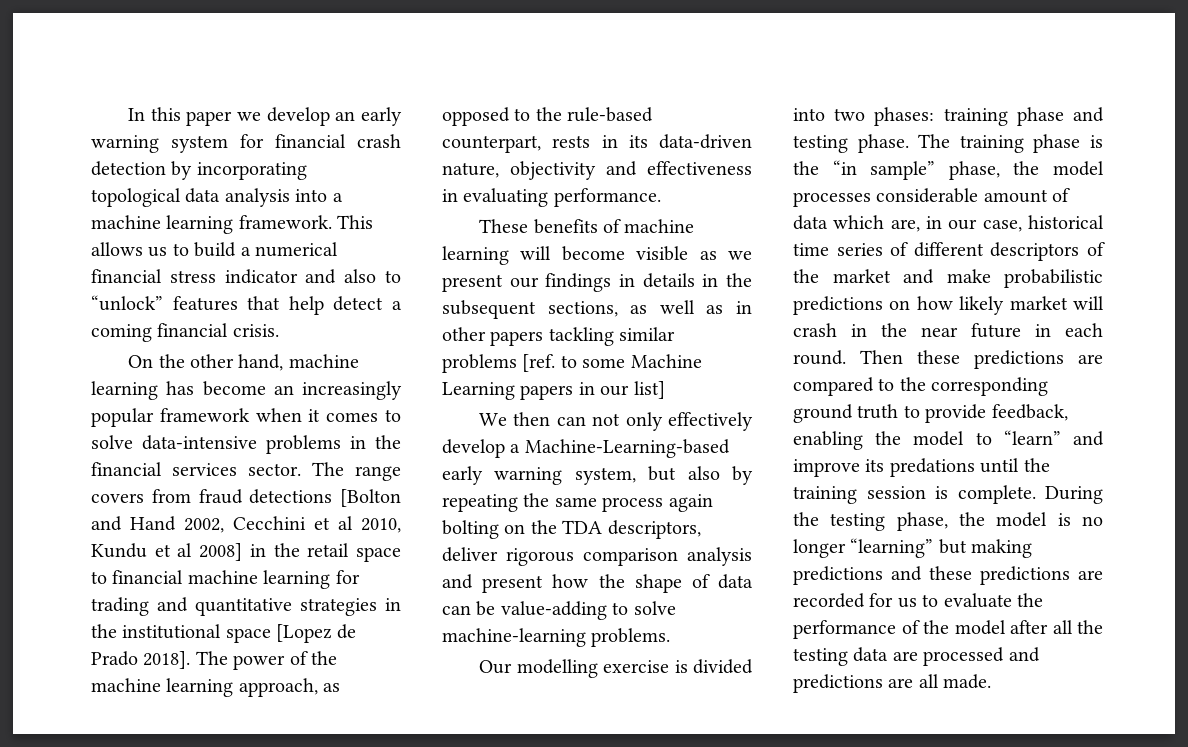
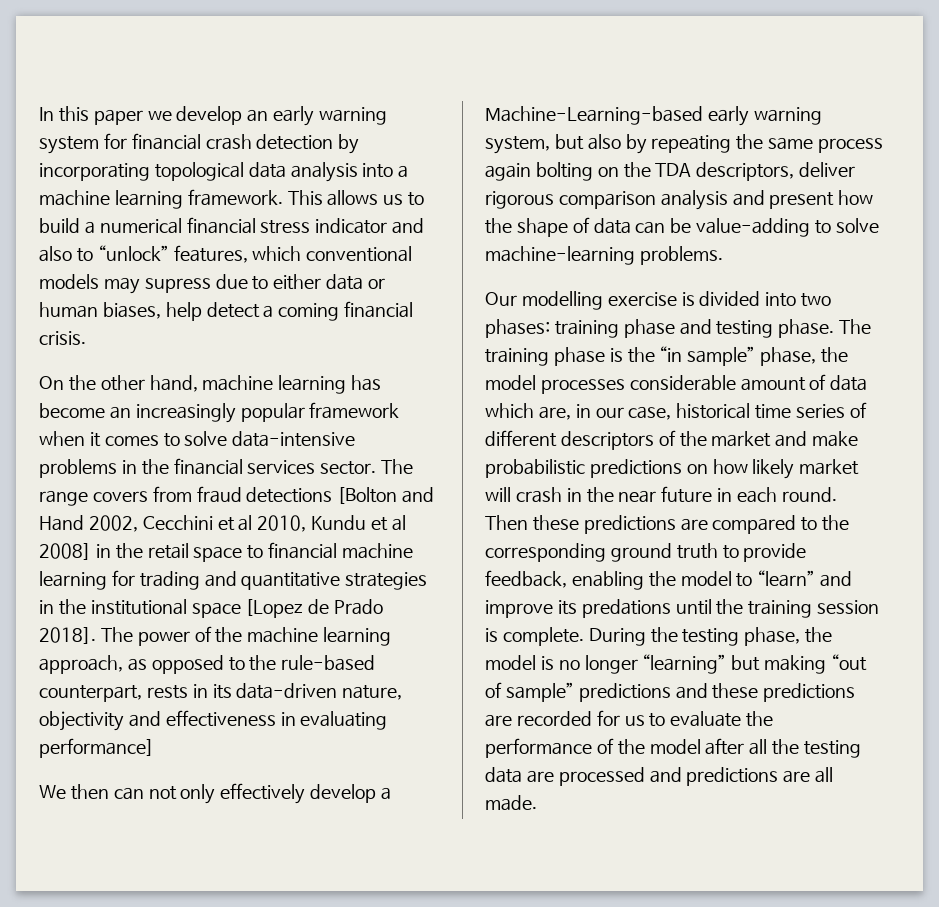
- This allows us to build a numerical financial stress indicator and also to “unlock” features that help detect a coming financial crisis.
+ This allows us to build a numerical financial stress indicator and also to “unlock” features, which conventional models may supress due to either data or human biases, help detect a coming financial crisis.
- The power of the machine learning approach, as opposed to the rule-based counterpart, rests in its data-driven nature, objectivity and effectiveness in evaluating performance.
- These benefits of machine learning will become visible as we present our findings in details in the subsequent sections, as well as in other papers tackling similar problems [ref. to some Machine Learning papers in our list]
+ The power of the machine learning approach, as opposed to the rule-based counterpart, rests in its data-driven nature, objectivity and effectiveness in evaluating performance]
- During the testing phase, the model is no longer “learning” but making predictions and these predictions are recorded for us to evaluate the performance of the model after all the testing data are processed and predictions are all made.
+ During the testing phase, the model is no longer “learning” but making “out of sample” predictions and these predictions are recorded for us to evaluate the performance of the model after all the testing data are processed and predictions are all made.

